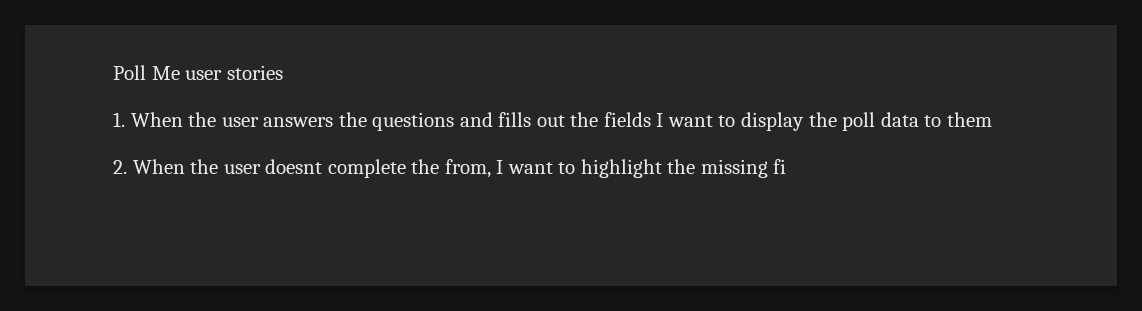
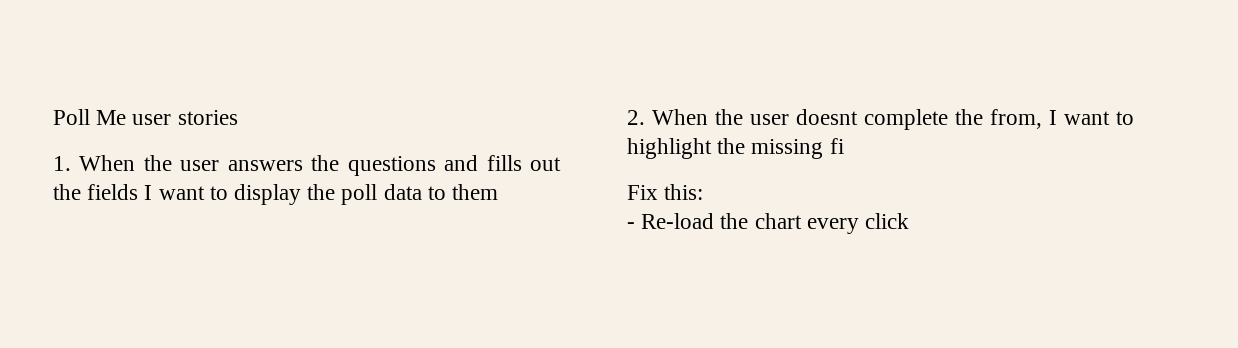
+ Fix this:
+ - Re-load the chart every click

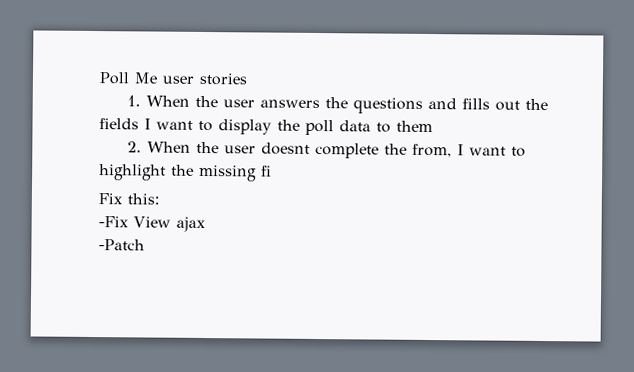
- - Re-load the chart every click
+ -Fix View ajax
+ -Patch

